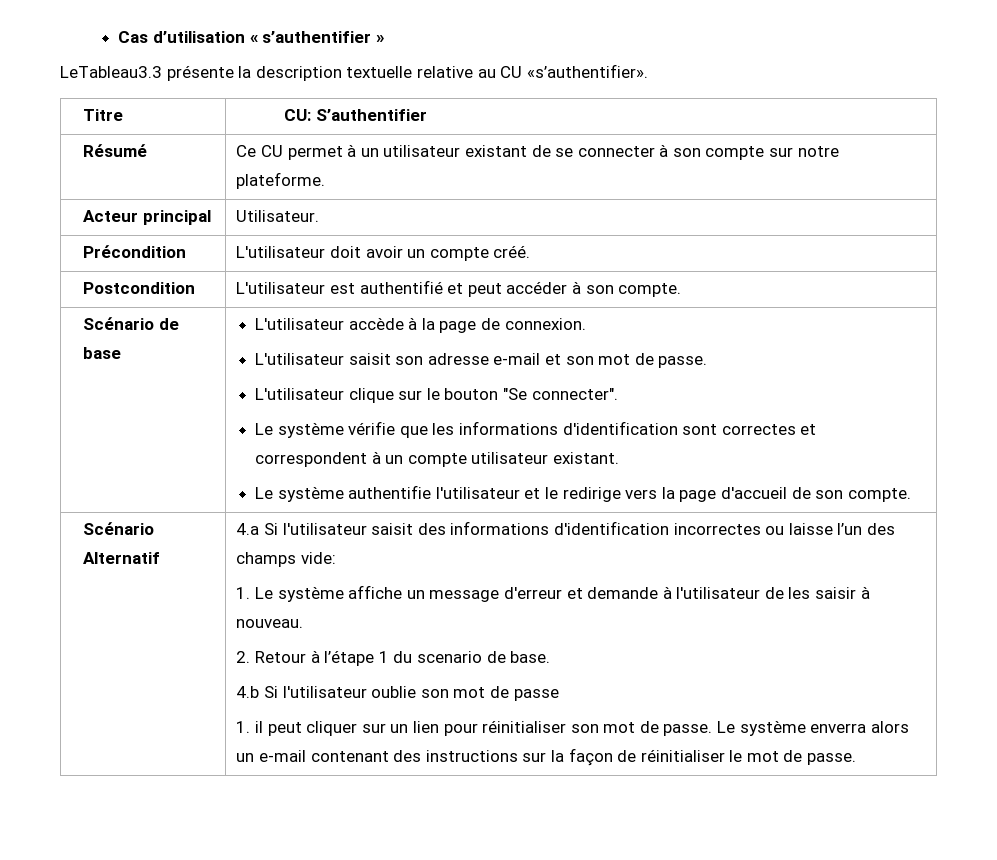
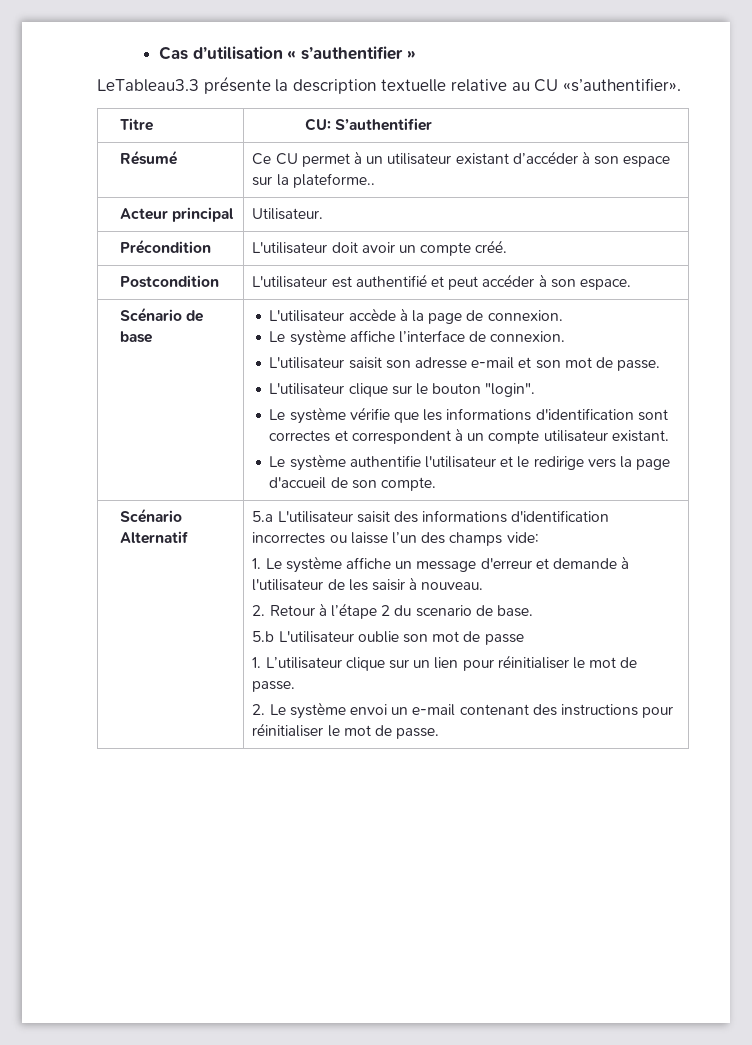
- Résumé | Ce CU permet à un utilisateur existant de se connecter à son compte sur notre plateforme.
+ Résumé | Ce CU permet à un utilisateur existant d’accéder à son espace sur la plateforme..
- Postcondition | L'utilisateur est authentifié et peut accéder à son compte.
+ Postcondition | L'utilisateur est authentifié et peut accéder à son espace.
+ Le système affiche l’interface de connexion.
- L'utilisateur clique sur le bouton "Se connecter".
+ L'utilisateur clique sur le bouton "login".
- 4.a Si l'utilisateur saisit des informations d'identification incorrectes ou laisse l’un des champs vide:
+ 5.a L'utilisateur saisit des informations d'identification incorrectes ou laisse l’un des champs vide:
- 2. Retour à l’étape 1 du scenario de base.
+ 2. Retour à l’étape 2 du scenario de base.
- 4.b Si l'utilisateur oublie son mot de passe
+ 5.b L'utilisateur oublie son mot de passe
- 1. il peut cliquer sur un lien pour réinitialiser son mot de passe. Le système enverra alors un e-mail contenant des instructions sur la façon de réinitialiser le mot de passe.
+ 1. L’utilisateur clique sur un lien pour réinitialiser le mot de passe.
+ 2. Le système envoi un e-mail contenant des instructions pour réinitialiser le mot de passe.

